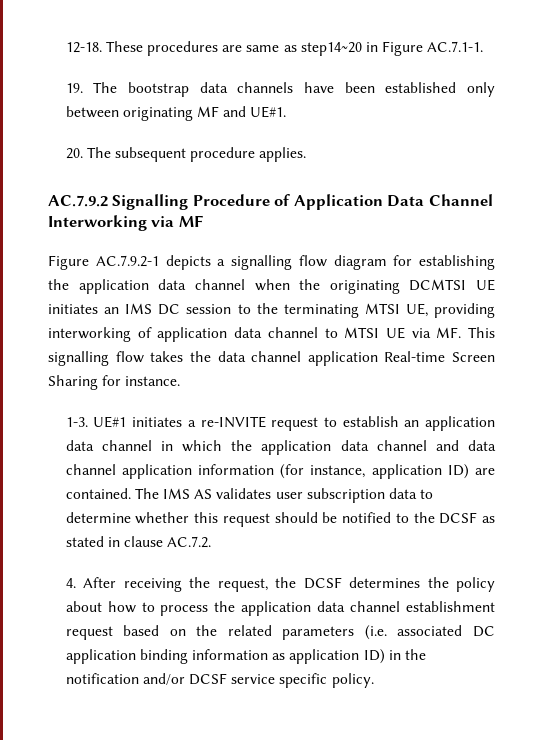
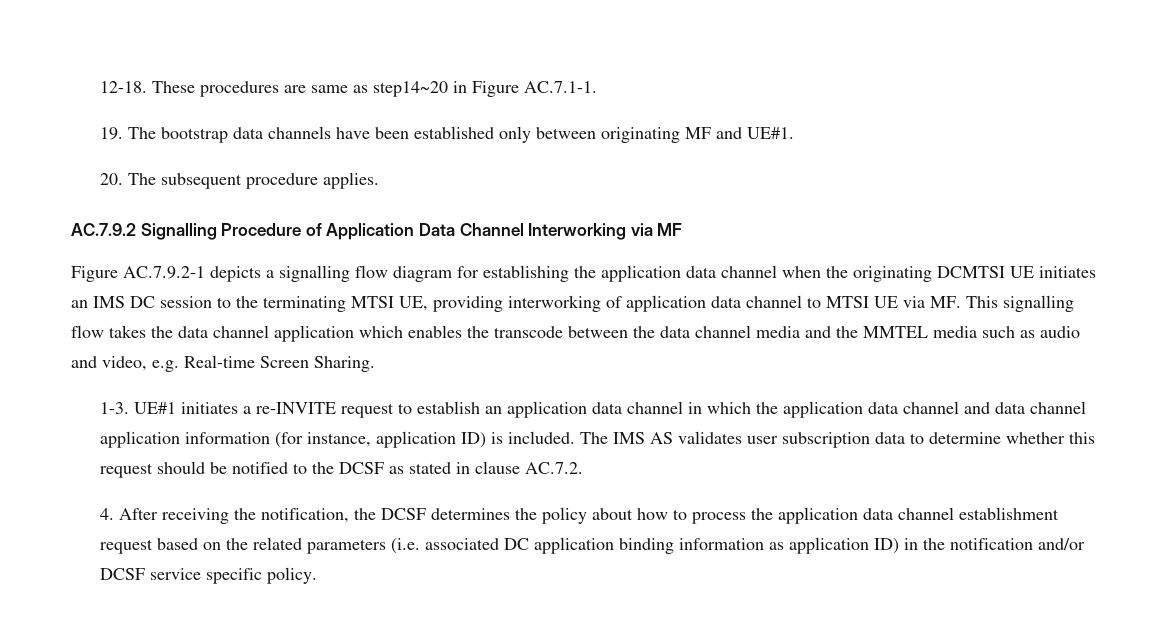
- Figure AC.7.9.2-1 depicts a signalling flow diagram for establishing the application data channel when the originating DCMTSI UE initiates an IMS DC session to the terminating MTSI UE, providing interworking of application data channel to MTSI UE via MF. This signalling flow takes the data channel application Real-time Screen Sharing for instance.
+ Figure AC.7.9.2-1 depicts a signalling flow diagram for establishing the application data channel when the originating DCMTSI UE initiates an IMS DC session to the terminating MTSI UE, providing interworking of application data channel to MTSI UE via MF. This signalling flow takes the data channel application which enables the transcode between the data channel media and the MMTEL media such as audio and video, e.g. Real-time Screen Sharing.
- UE#1 initiates a re-INVITE request to establish an application data channel in which the application data channel and data channel application information (for instance, application ID) are contained.
+ UE#1 initiates a re-INVITE request to establish an application data channel in which the application data channel and data channel application information (for instance, application ID) is included.
- 4. After receiving the request, the DCSF determines the policy about how to process the application data channel establishment request based on the related parameters (i.e. associated DC application binding information as application ID) in the notification and/or DCSF service specific policy.
+ 4. After receiving the notification, the DCSF determines the policy about how to process the application data channel establishment request based on the related parameters (i.e. associated DC application binding information as application ID) in the notification and/or DCSF service specific policy.

